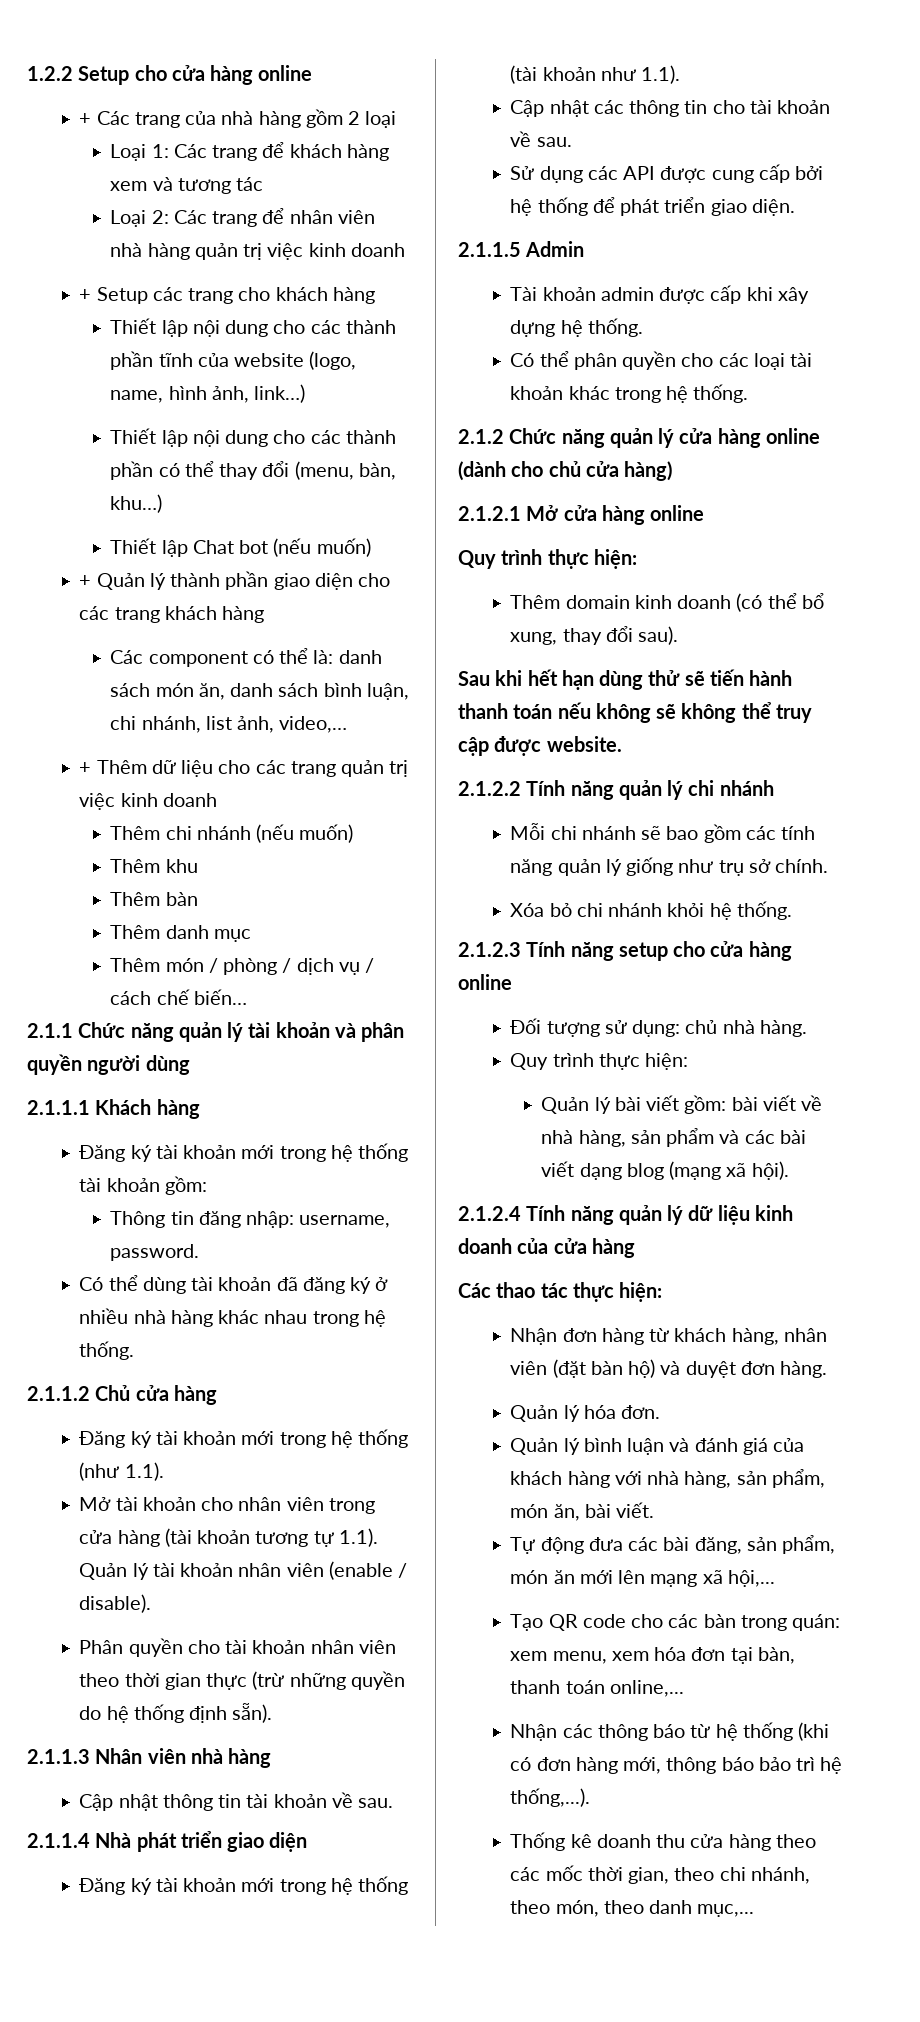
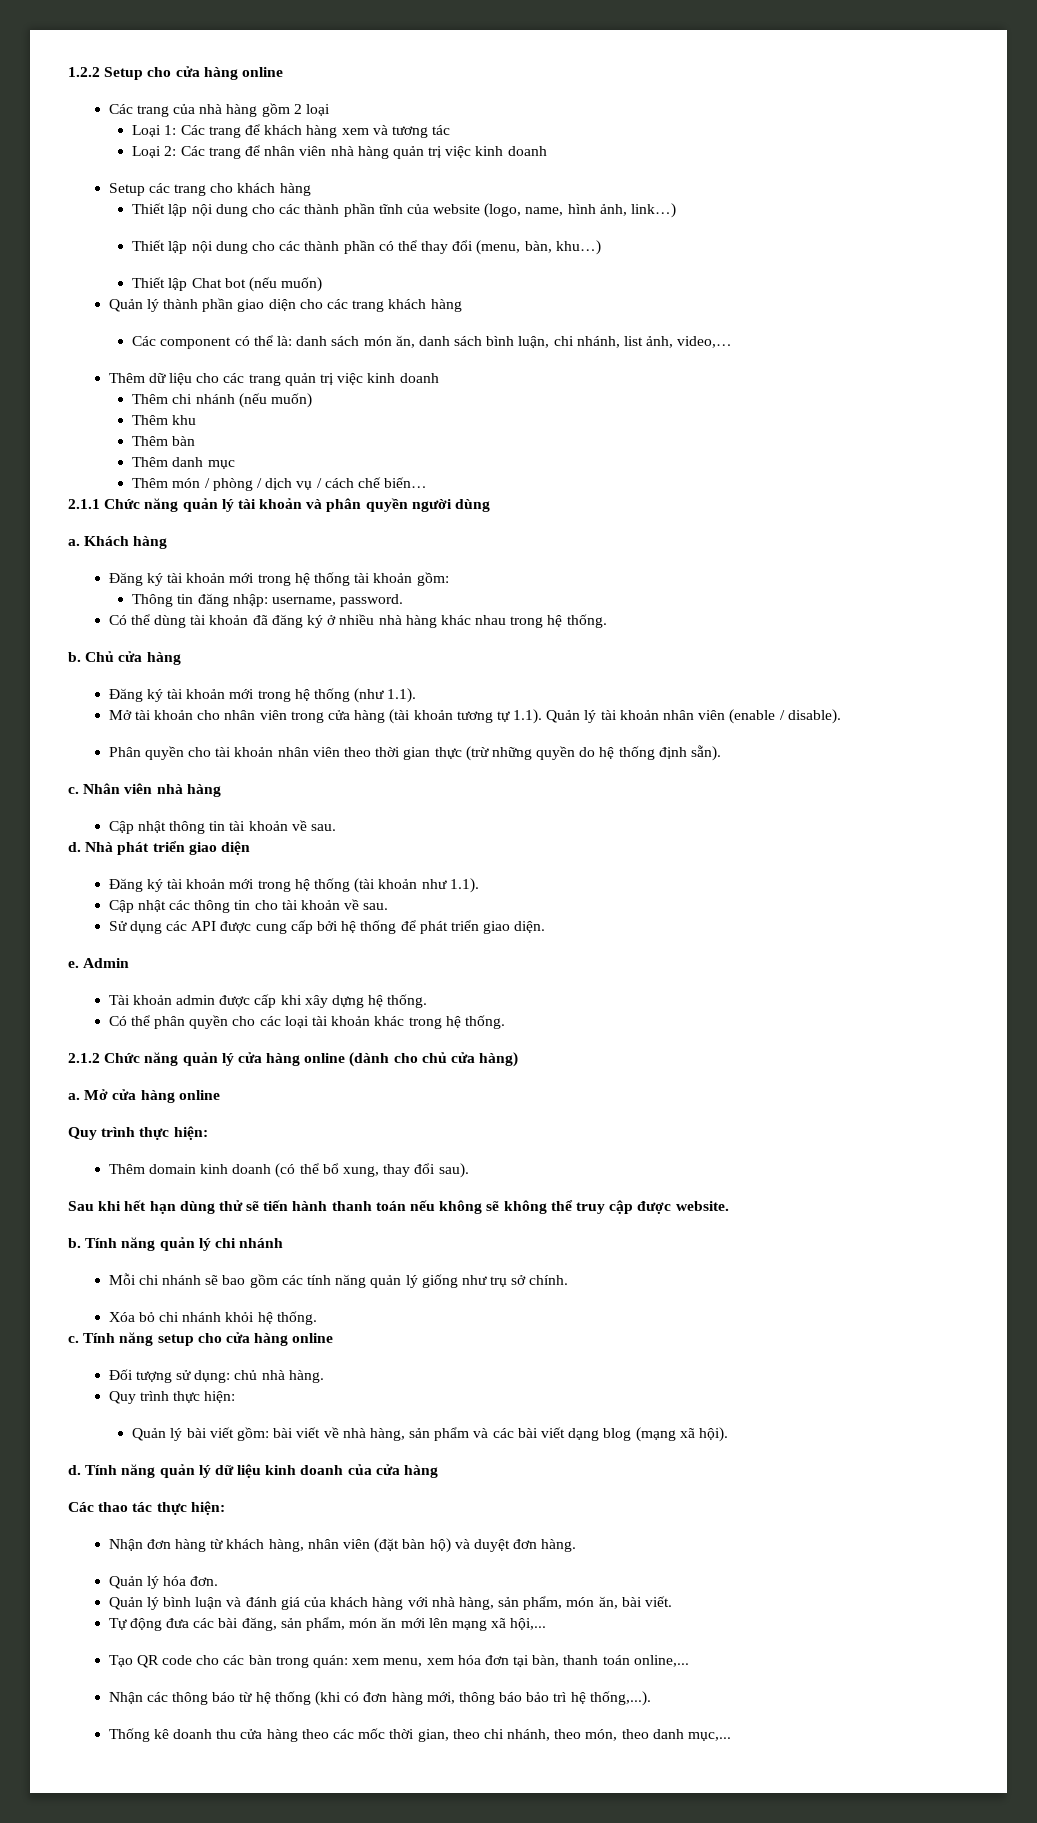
- + Các trang của nhà hàng gồm 2 loại
+ Các trang của nhà hàng gồm 2 loại
- + Setup các trang cho khách hàng
+ Setup các trang cho khách hàng
- + Quản lý thành phần giao diện cho các trang khách hàng
+ Quản lý thành phần giao diện cho các trang khách hàng
- + Thêm dữ liệu cho các trang quản trị việc kinh doanh
+ Thêm dữ liệu cho các trang quản trị việc kinh doanh
- 2.1.1.1 Khách hàng
+ a. Khách hàng
- 2.1.1.2 Chủ cửa hàng
+ b. Chủ cửa hàng
- 2.1.1.3 Nhân viên nhà hàng
+ c. Nhân viên nhà hàng
- 2.1.1.4 Nhà phát triển giao diện
+ d. Nhà phát triển giao diện
- 2.1.1.5 Admin
+ e. Admin
- 2.1.2.1 Mở cửa hàng online
+ a. Mở cửa hàng online
- 2.1.2.2 Tính năng quản lý chi nhánh
+ b. Tính năng quản lý chi nhánh
- 2.1.2.3 Tính năng setup cho cửa hàng online
+ c. Tính năng setup cho cửa hàng online
- 2.1.2.4 Tính năng quản lý dữ liệu kinh doanh của cửa hàng
+ d. Tính năng quản lý dữ liệu kinh doanh của cửa hàng

